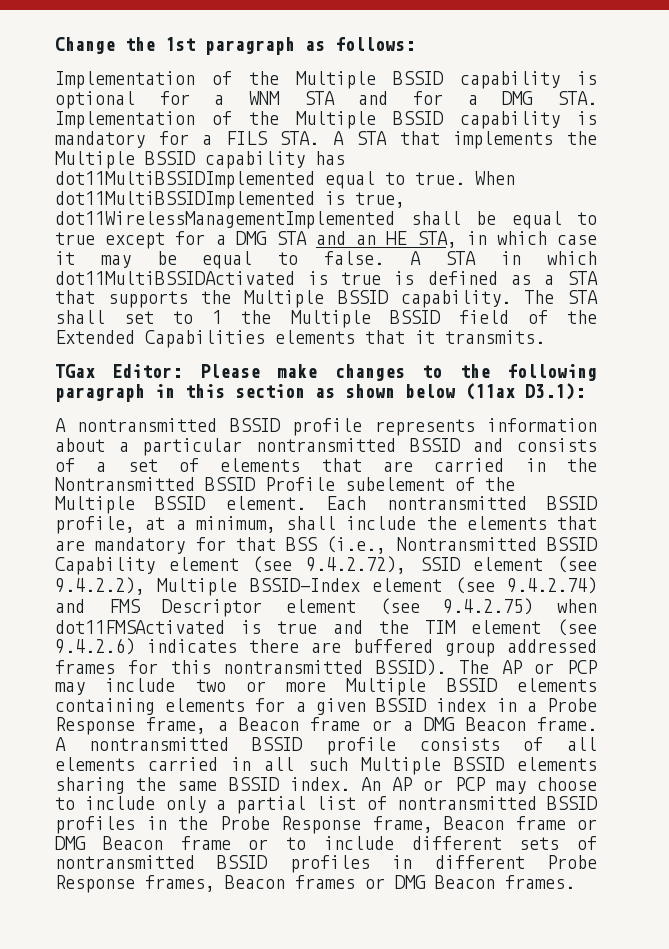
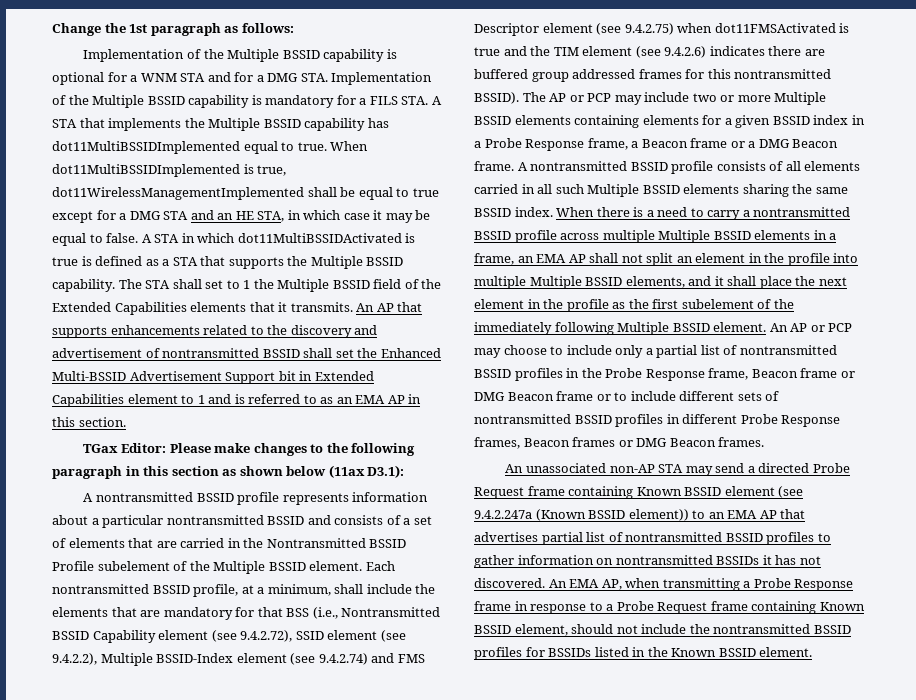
+ An AP that supports enhancements related to the discovery and advertisement of nontransmitted BSSID shall set the Enhanced Multi-BSSID Advertisement Support bit in Extended Capabilities element to 1 and is referred to as an EMA AP in this section.
+ When there is a need to carry a nontransmitted BSSID profile across multiple Multiple BSSID elements in a frame, an EMA AP shall not split an element in the profile into multiple Multiple BSSID elements, and it shall place the next element in the profile as the first subelement of the immediately following Multiple BSSID element.
+ An unassociated non-AP STA may send a directed Probe Request frame containing Known BSSID element (see 9.4.2.247a (Known BSSID element)) to an EMA AP that advertises partial list of nontransmitted BSSID profiles to gather information on nontransmitted BSSIDs it has not discovered. An EMA AP, when transmitting a Probe Response frame in response to a Probe Request frame containing Known BSSID element, should not include the nontransmitted BSSID profiles for BSSIDs listed in the Known BSSID element.

